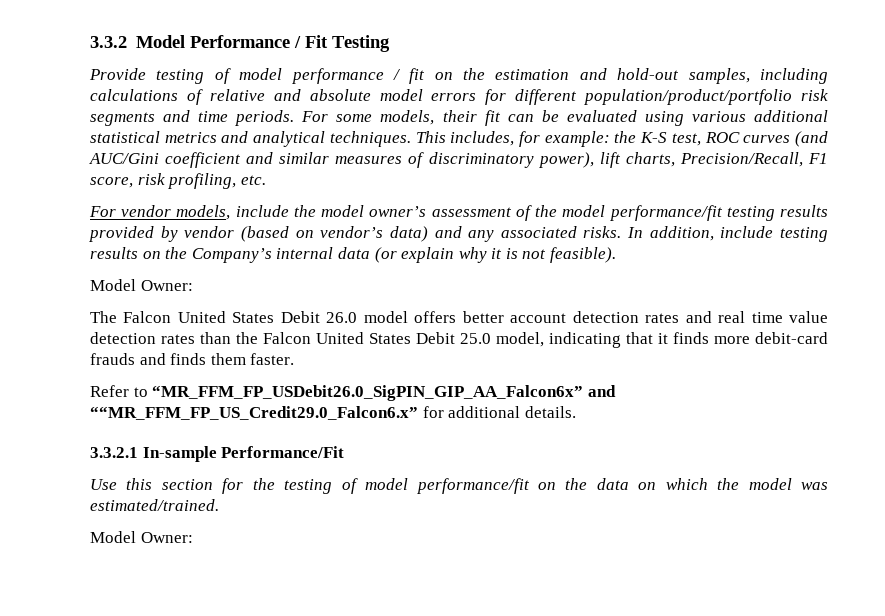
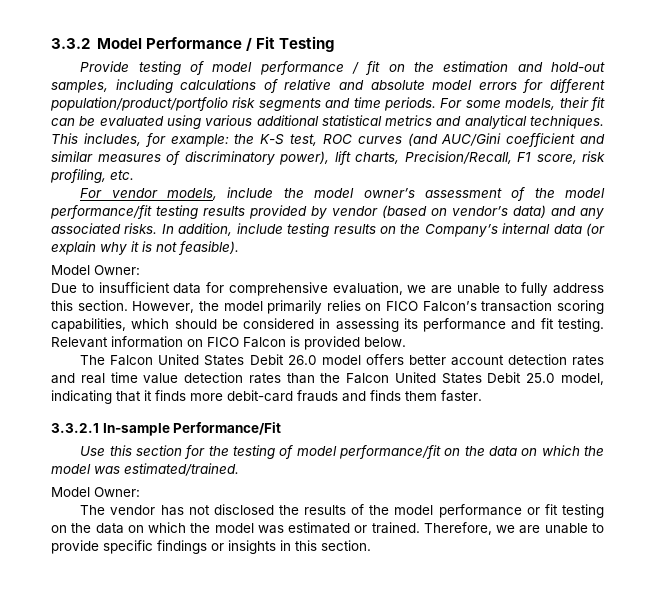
+ Due to insufficient data for comprehensive evaluation, we are unable to fully address this section. However, the model primarily relies on FICO Falcon’s transaction scoring capabilities, which should be considered in assessing its performance and fit testing. Relevant information on FICO Falcon is provided below.
- Refer to “MR_FFM_FP_USDebit26.0_SigPIN_GIP_AA_Falcon6x” and ““MR_FFM_FP_US_Credit29.0_Falcon6.x” for additional details.
+ The vendor has not disclosed the results of the model performance or fit testing on the data on which the model was estimated or trained. Therefore, we are unable to provide specific findings or insights in this section.

